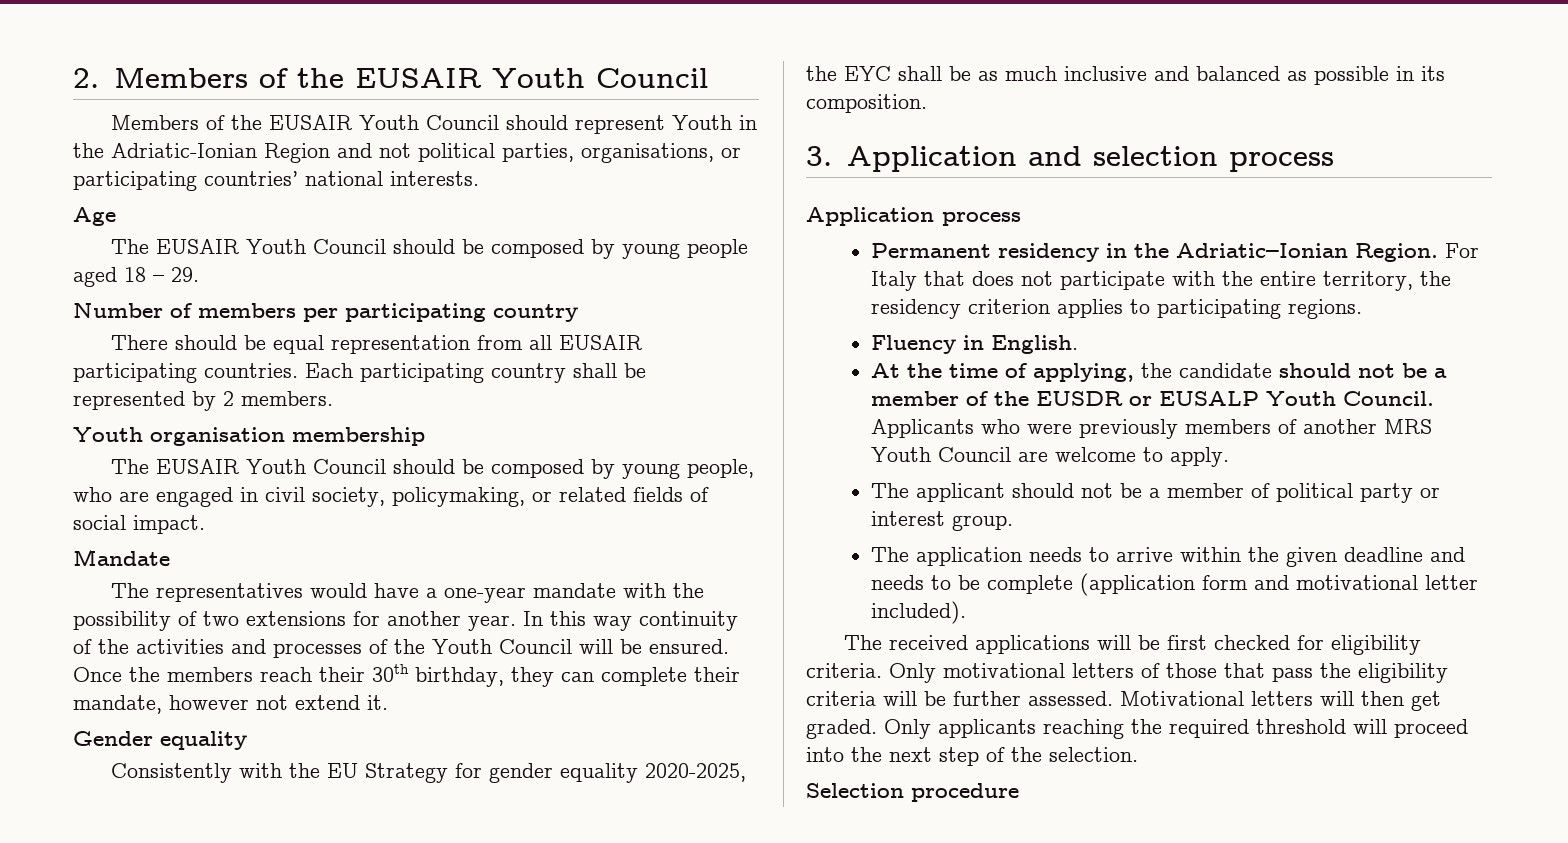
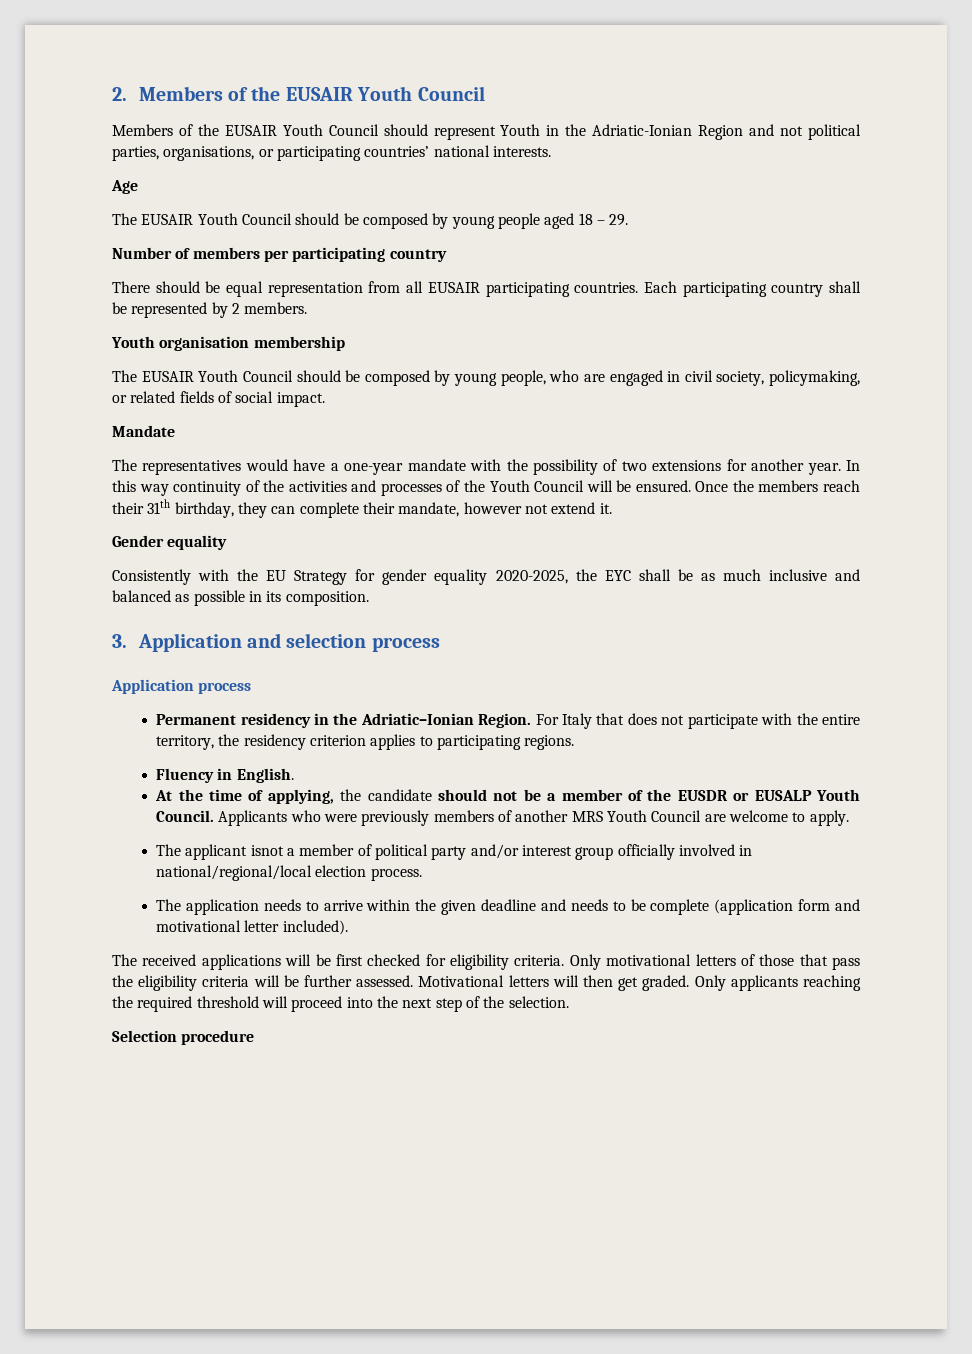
- Once the members reach their 30th birthday, they can complete their mandate, however not extend it.
+ Once the members reach their 31th birthday, they can complete their mandate, however not extend it.
- The applicant should not be a member of political party or interest group.
+ The applicant isnot a member of political party and/or interest group officially involved in national/regional/local election process.

